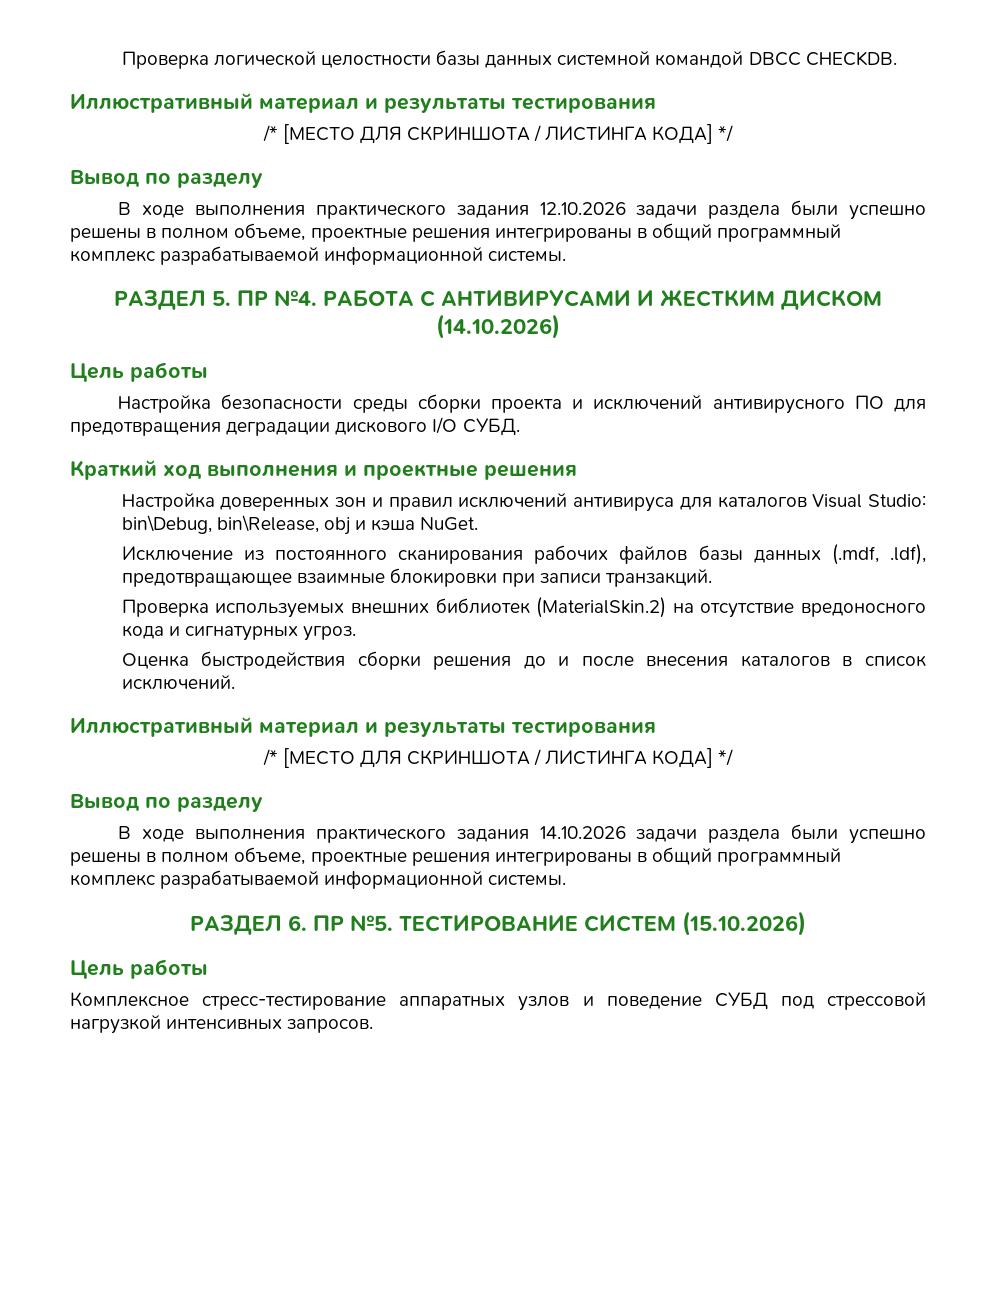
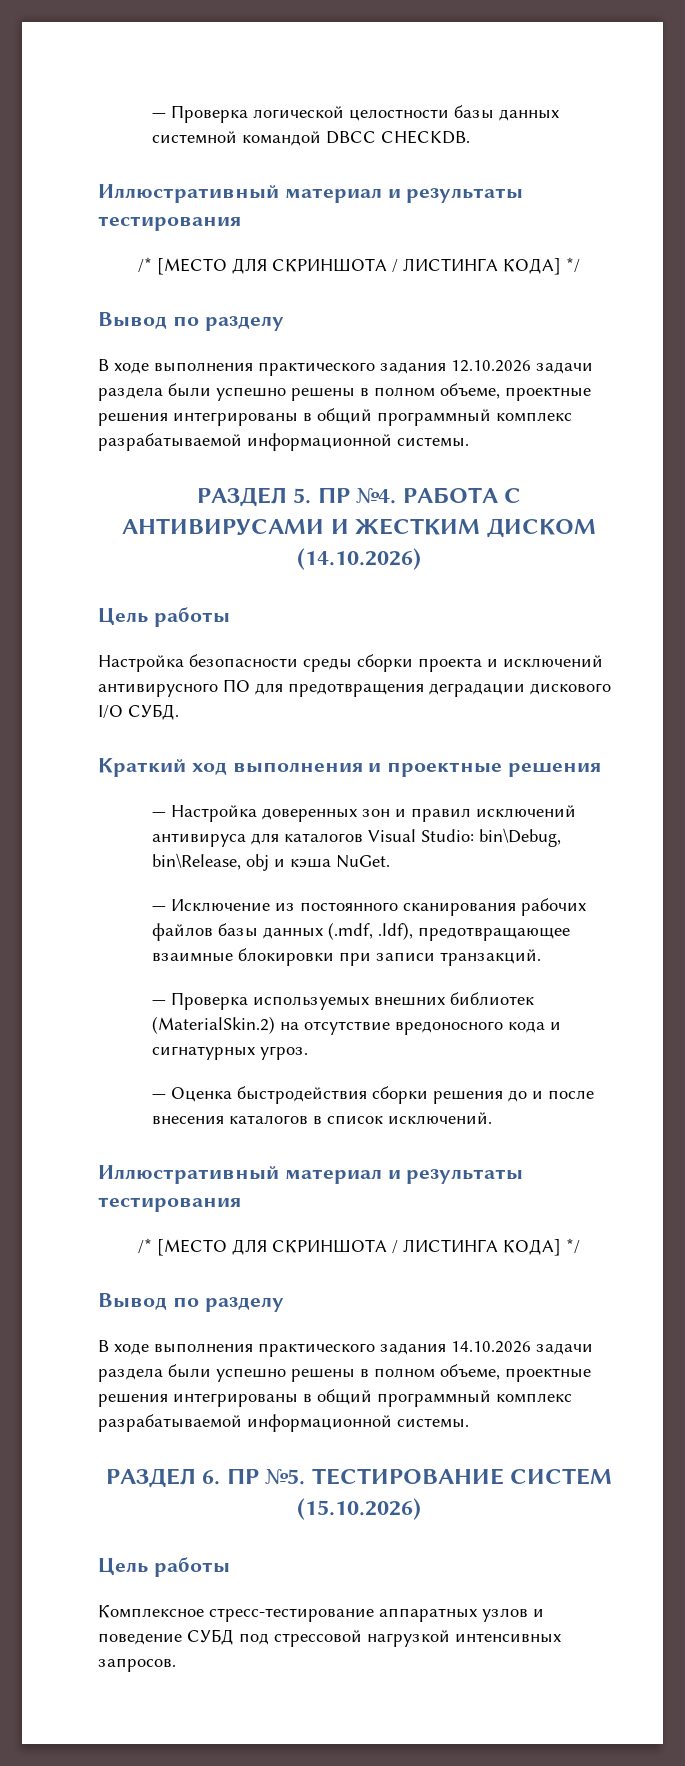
- Проверка логической целостности базы данных системной командой DBCC CHECKDB.
+ — Проверка логической целостности базы данных системной командой DBCC CHECKDB.
- Настройка доверенных зон и правил исключений антивируса для каталогов Visual Studio: bin\Debug, bin\Release, obj и кэша NuGet.
+ — Настройка доверенных зон и правил исключений антивируса для каталогов Visual Studio: bin\Debug, bin\Release, obj и кэша NuGet.
- Исключение из постоянного сканирования рабочих файлов базы данных (.mdf, .ldf), предотвращающее взаимные блокировки при записи транзакций.
+ — Исключение из постоянного сканирования рабочих файлов базы данных (.mdf, .ldf), предотвращающее взаимные блокировки при записи транзакций.
- Проверка используемых внешних библиотек (MaterialSkin.2) на отсутствие вредоносного кода и сигнатурных угроз.
+ — Проверка используемых внешних библиотек (MaterialSkin.2) на отсутствие вредоносного кода и сигнатурных угроз.
- Оценка быстродействия сборки решения до и после внесения каталогов в список исключений.
+ — Оценка быстродействия сборки решения до и после внесения каталогов в список исключений.

